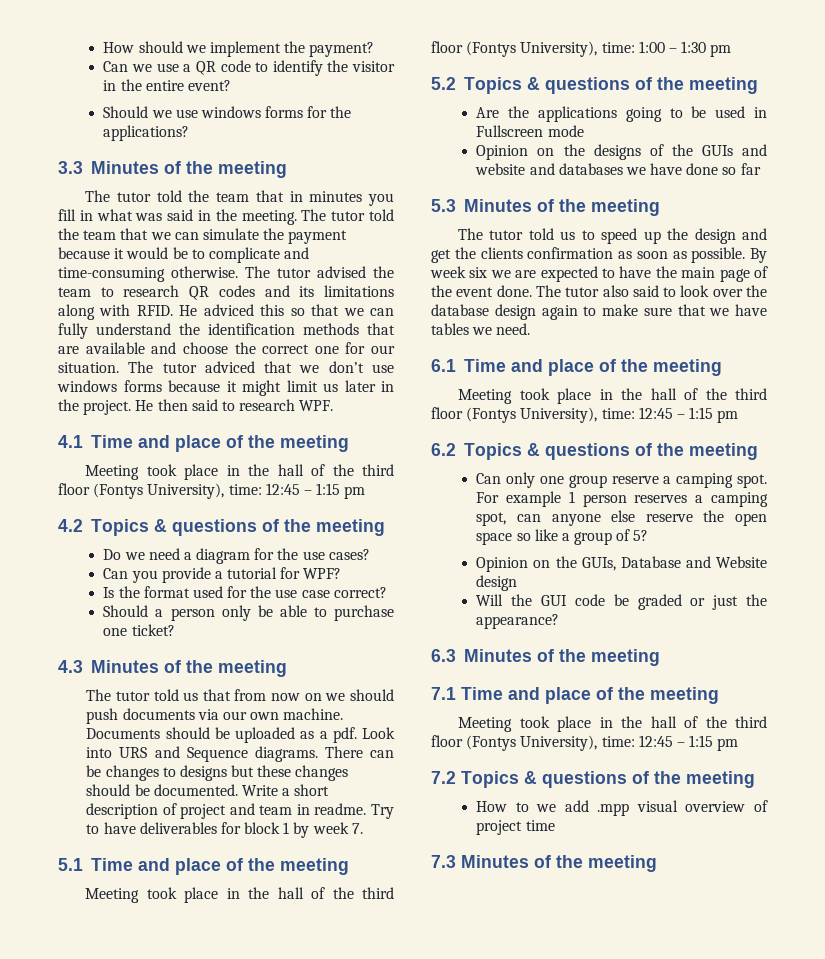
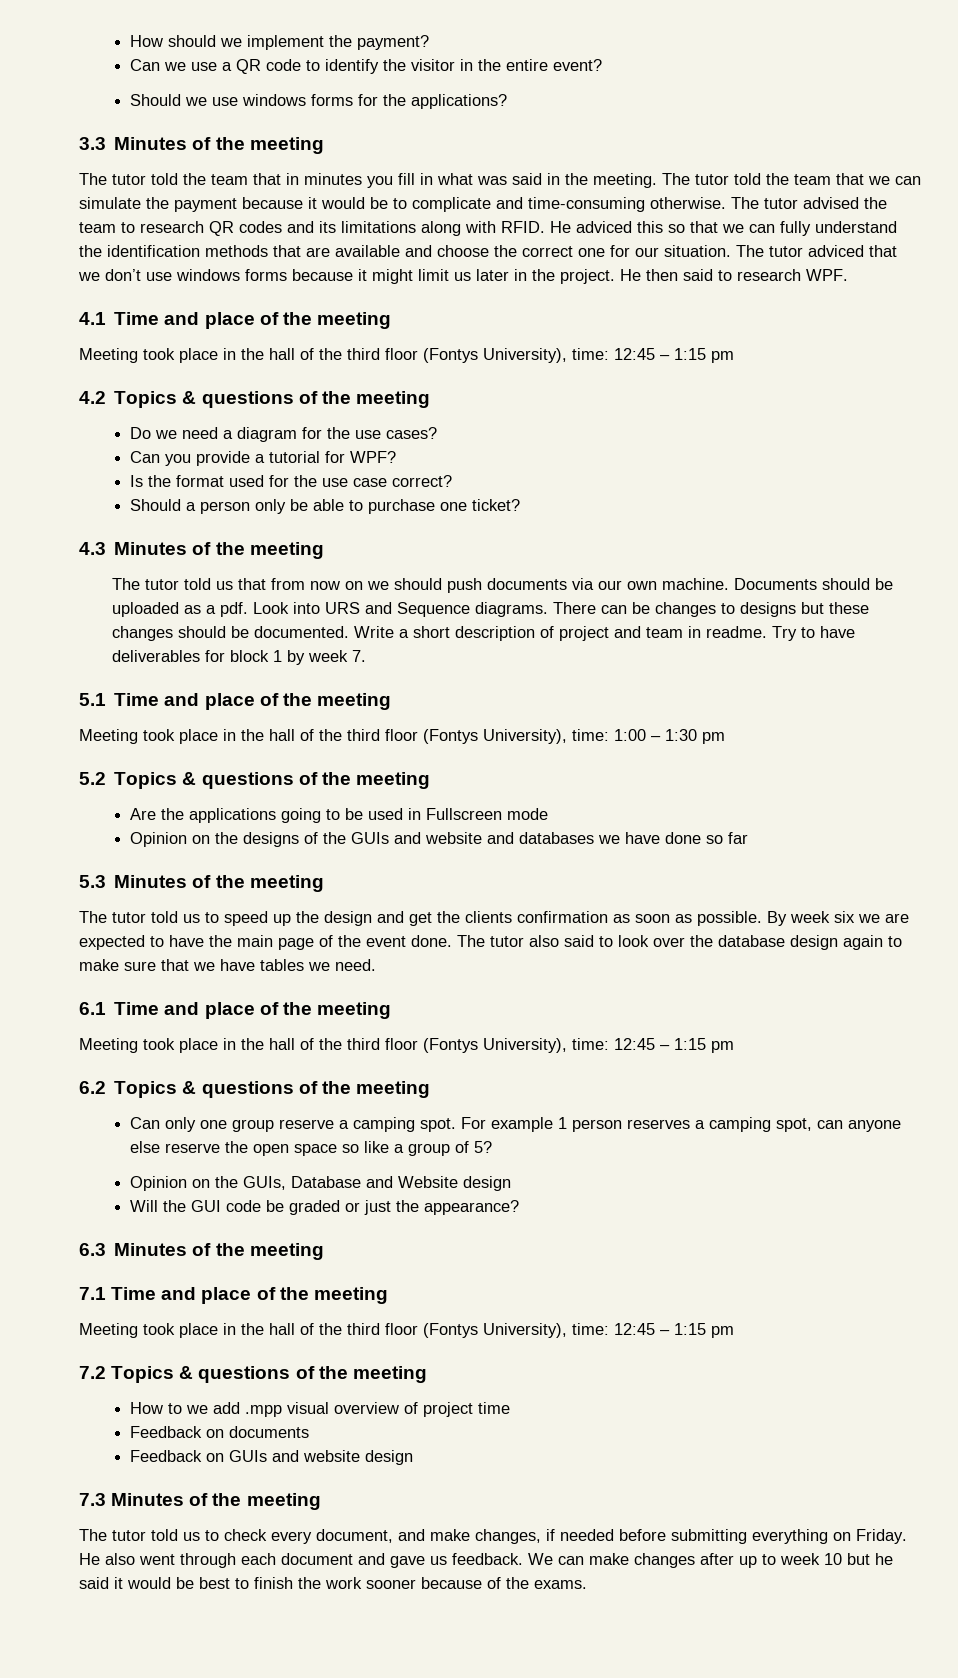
+ Feedback on documents
+ Feedback on GUIs and website design
+ The tutor told us to check every document, and make changes, if needed before submitting everything on Friday. He also went through each document and gave us feedback. We can make changes after up to week 10 but he said it would be best to finish the work sooner because of the exams.

